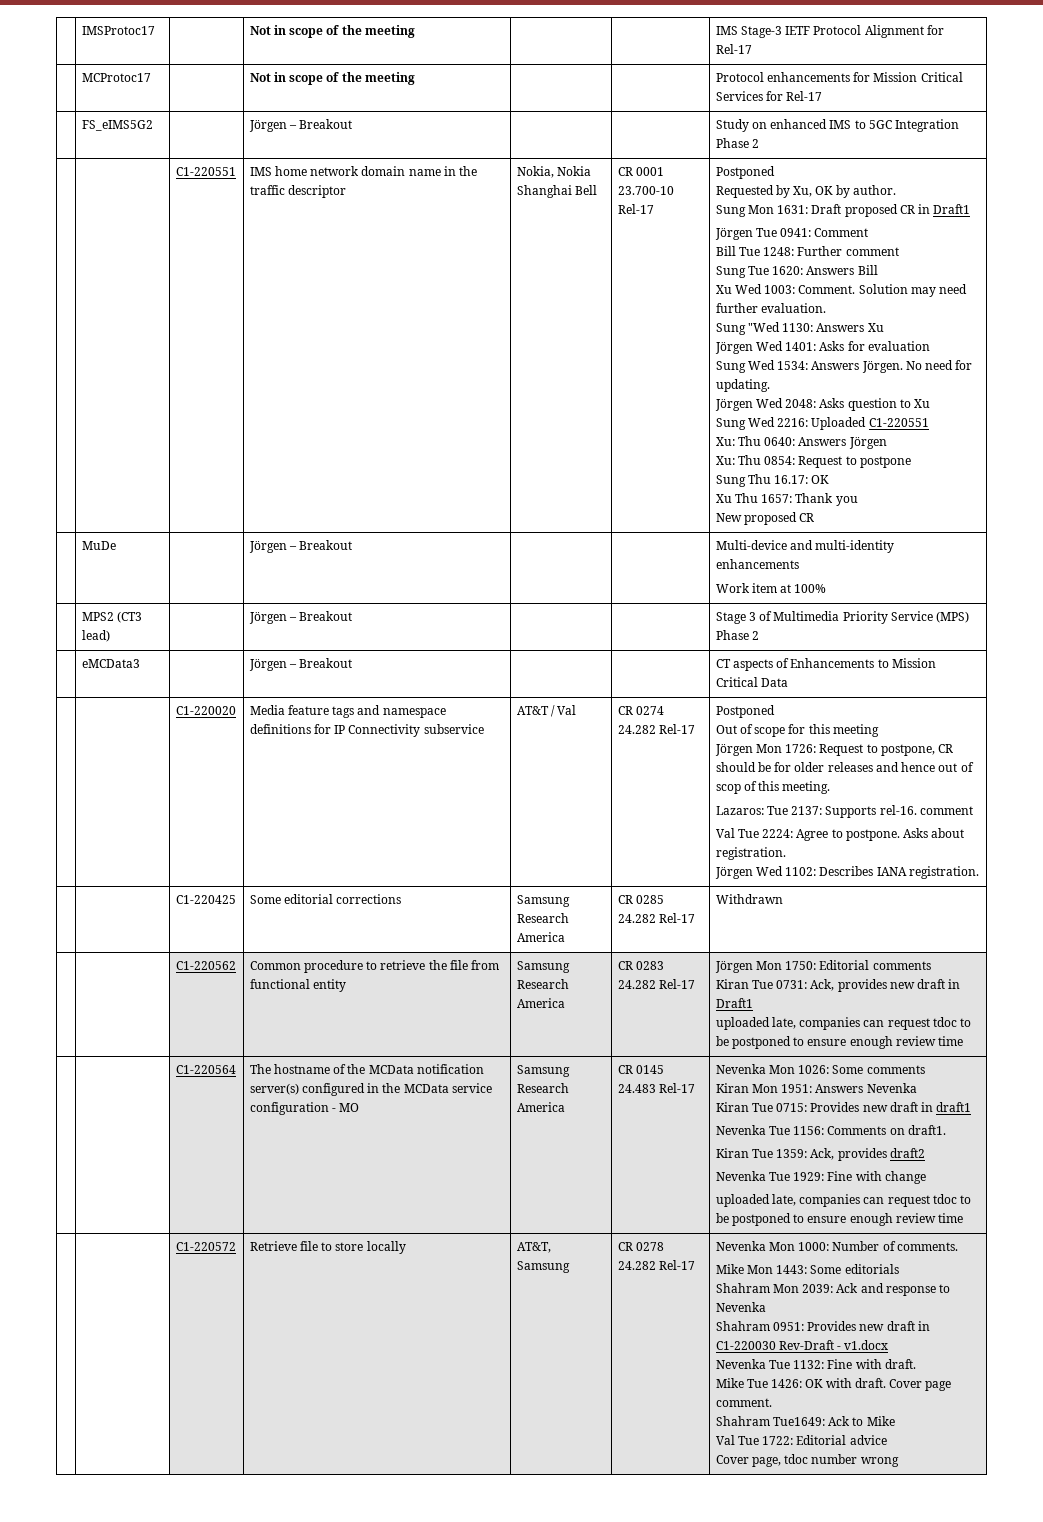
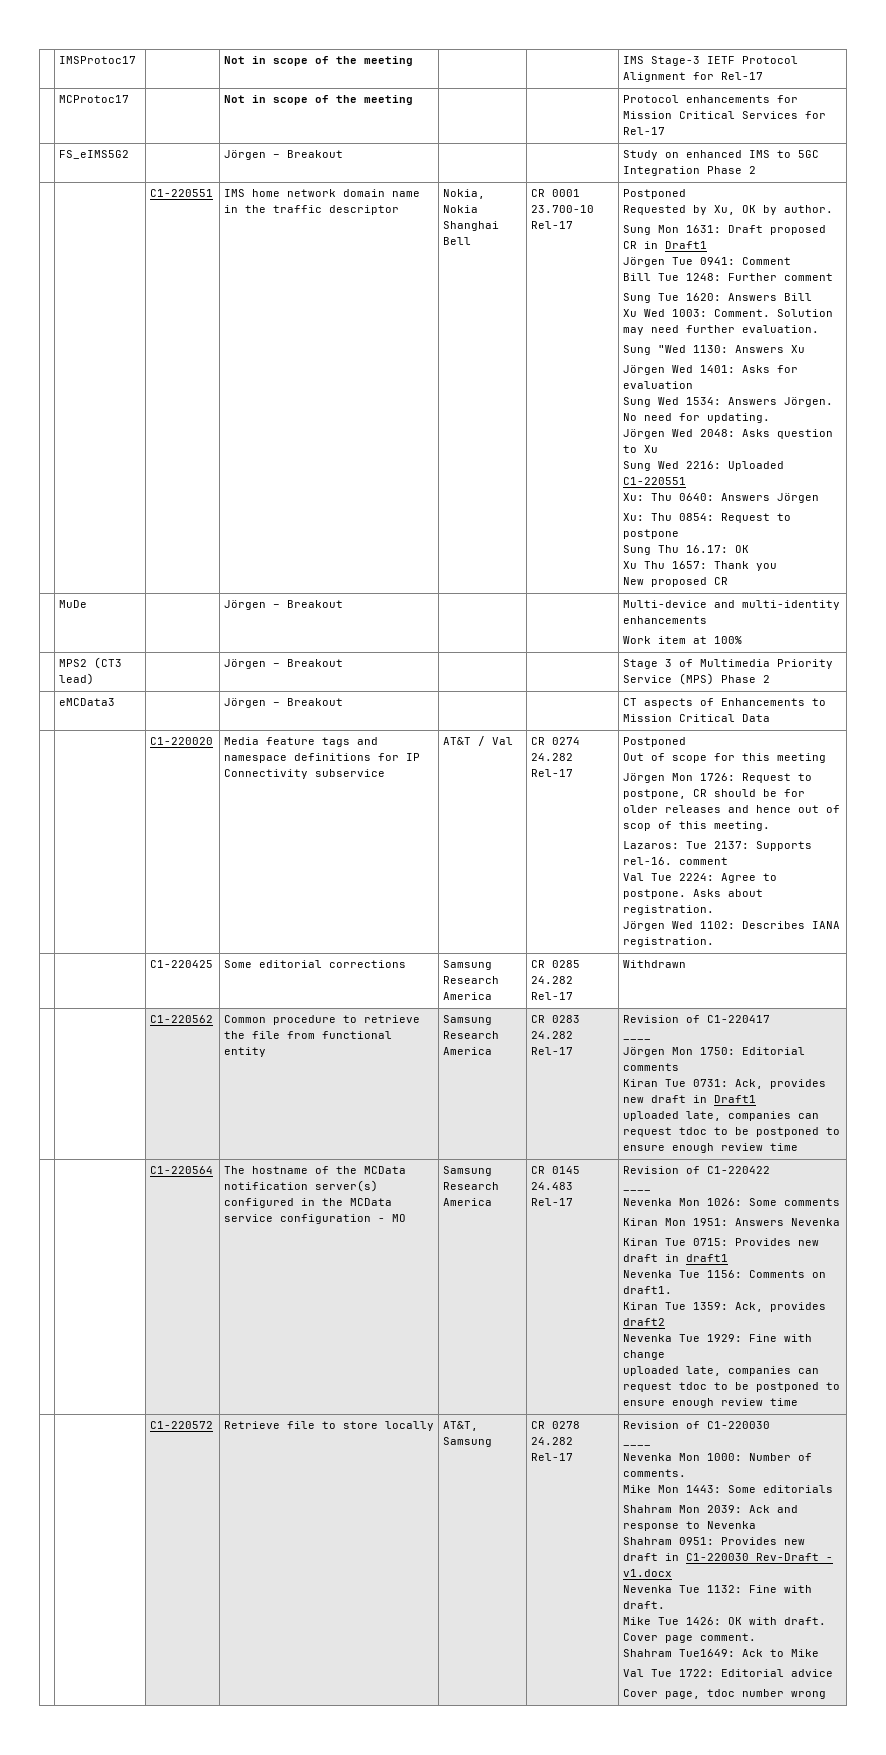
+ Revision of C1-220417
+ ____
+ Revision of C1-220422
+ ____
+ Revision of C1-220030
+ ____

